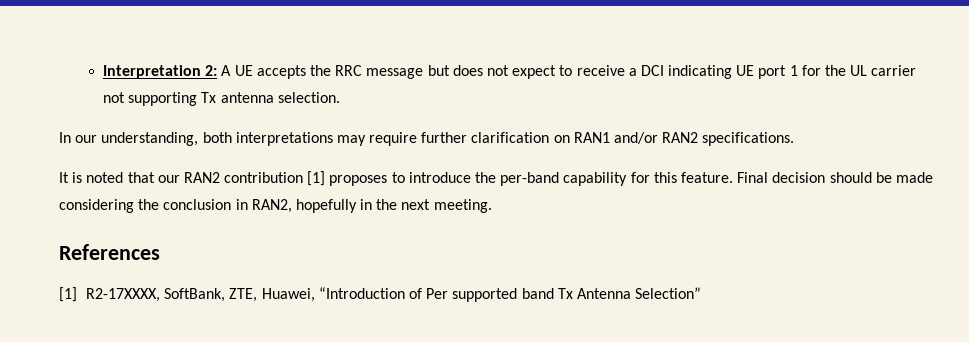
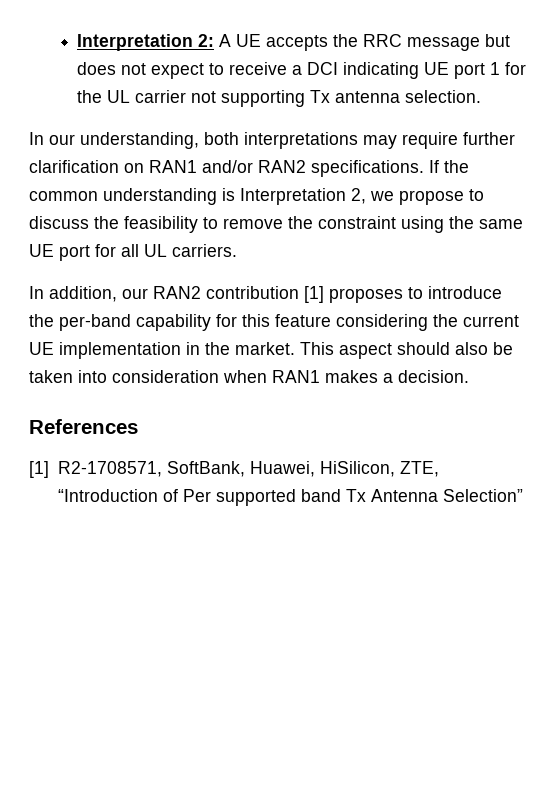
- In our understanding, both interpretations may require further clarification on RAN1 and/or RAN2 specifications.
- It is noted that our RAN2 contribution [1] proposes to introduce the per-band capability for this feature. Final decision should be made considering the conclusion in RAN2, hopefully in the next meeting.
+ In our understanding, both interpretations may require further clarification on RAN1 and/or RAN2 specifications. If the common understanding is Interpretation 2, we propose to discuss the feasibility to remove the constraint using the same UE port for all UL carriers.
+ In addition, our RAN2 contribution [1] proposes to introduce the per-band capability for this feature considering the current UE implementation in the market. This aspect should also be taken into consideration when RAN1 makes a decision.
  References
- [1] R2-17XXXX, SoftBank, ZTE, Huawei, “Introduction of Per supported band Tx Antenna Selection”
+ [1] R2-1708571, SoftBank, Huawei, HiSilicon, ZTE, “Introduction of Per supported band Tx Antenna Selection”

